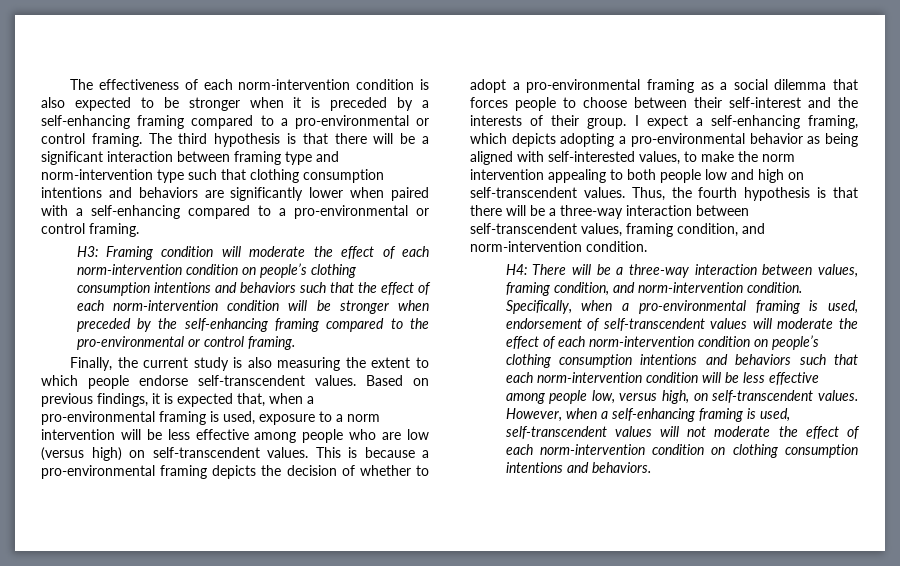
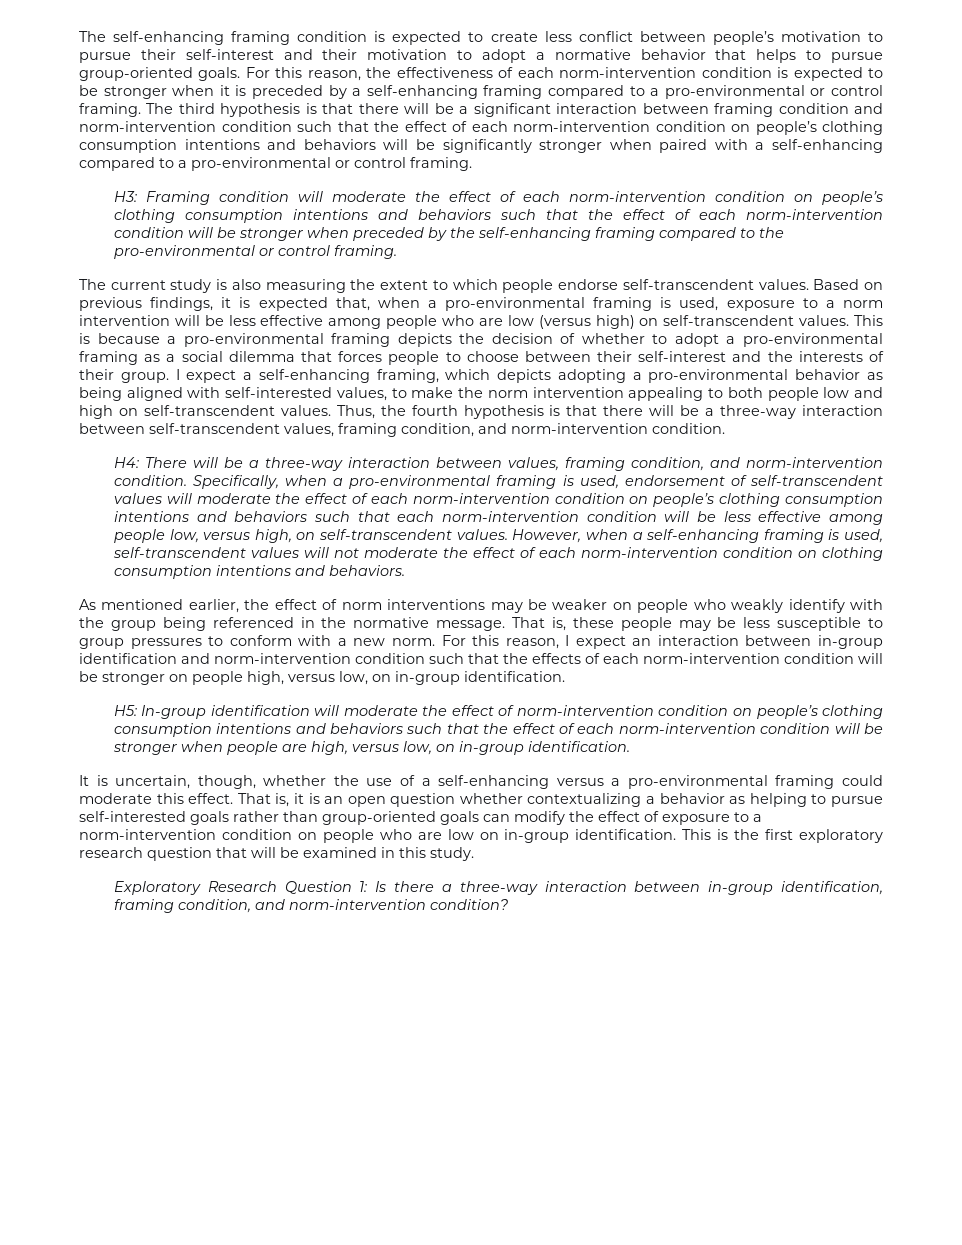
- The effectiveness of each norm-intervention condition is also expected to be stronger when it is preceded by a self-enhancing framing compared to a pro-environmental or control framing.
+ The self-enhancing framing condition is expected to create less conflict between people’s motivation to pursue their self-interest and their motivation to adopt a normative behavior that helps to pursue group-oriented goals. For this reason, the effectiveness of each norm-intervention condition is expected to be stronger when it is preceded by a self-enhancing framing compared to a pro-environmental or control framing.
- The third hypothesis is that there will be a significant interaction between framing type and norm-intervention type such that clothing consumption intentions and behaviors are significantly lower when paired with a self-enhancing compared to a pro-environmental or control framing.
+ The third hypothesis is that there will be a significant interaction between framing condition and norm-intervention condition such that the effect of each norm-intervention condition on people’s clothing consumption intentions and behaviors will be significantly stronger when paired with a self-enhancing compared to a pro-environmental or control framing.
- Finally, the current study is also measuring the extent to which people endorse self-transcendent values.
+ The current study is also measuring the extent to which people endorse self-transcendent values.
+ As mentioned earlier, the effect of norm interventions may be weaker on people who weakly identify with the group being referenced in the normative message. That is, these people may be less susceptible to group pressures to conform with a new norm. For this reason, I expect an interaction between in-group identification and norm-intervention condition such that the effects of each norm-intervention condition will be stronger on people high, versus low, on in-group identification.
+ H5: In-group identification will moderate the effect of norm-intervention condition on people’s clothing consumption intentions and behaviors such that the effect of each norm-intervention condition will be stronger when people are high, versus low, on in-group identification.
+ It is uncertain, though, whether the use of a self-enhancing versus a pro-environmental framing could moderate this effect. That is, it is an open question whether contextualizing a behavior as helping to pursue self-interested goals rather than group-oriented goals can modify the effect of exposure to a norm-intervention condition on people who are low on in-group identification. This is the first exploratory research question that will be examined in this study.
+ Exploratory Research Question 1: Is there a three-way interaction between in-group identification, framing condition, and norm-intervention condition?

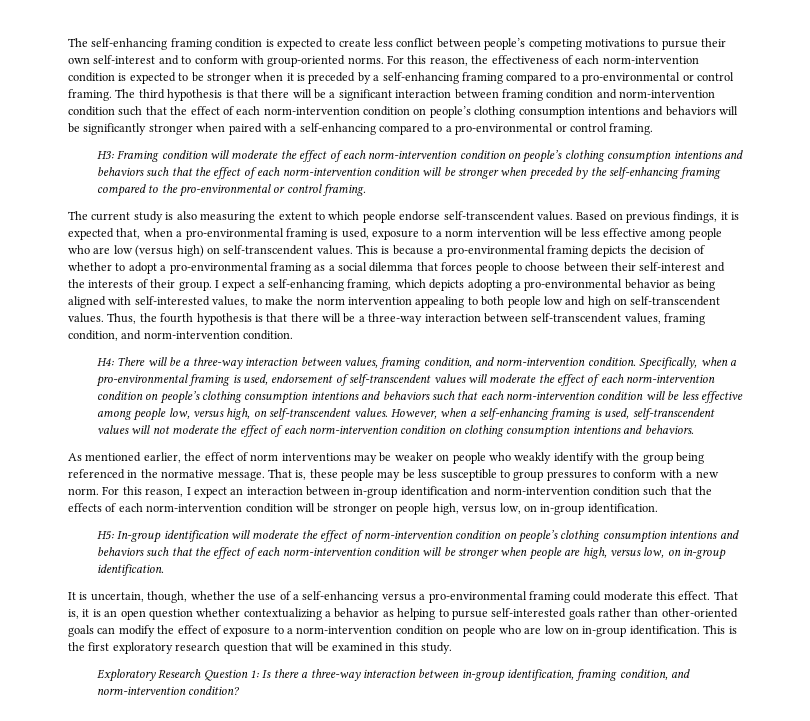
- The self-enhancing framing condition is expected to create less conflict between people’s motivation to pursue their self-interest and their motivation to adopt a normative behavior that helps to pursue group-oriented goals.
+ The self-enhancing framing condition is expected to create less conflict between people’s competing motivations to pursue their own self-interest and to conform with group-oriented norms.
- That is, it is an open question whether contextualizing a behavior as helping to pursue self-interested goals rather than group-oriented goals can modify the effect of exposure to a norm-intervention condition on people who are low on in-group identification.
+ That is, it is an open question whether contextualizing a behavior as helping to pursue self-interested goals rather than other-oriented goals can modify the effect of exposure to a norm-intervention condition on people who are low on in-group identification.

